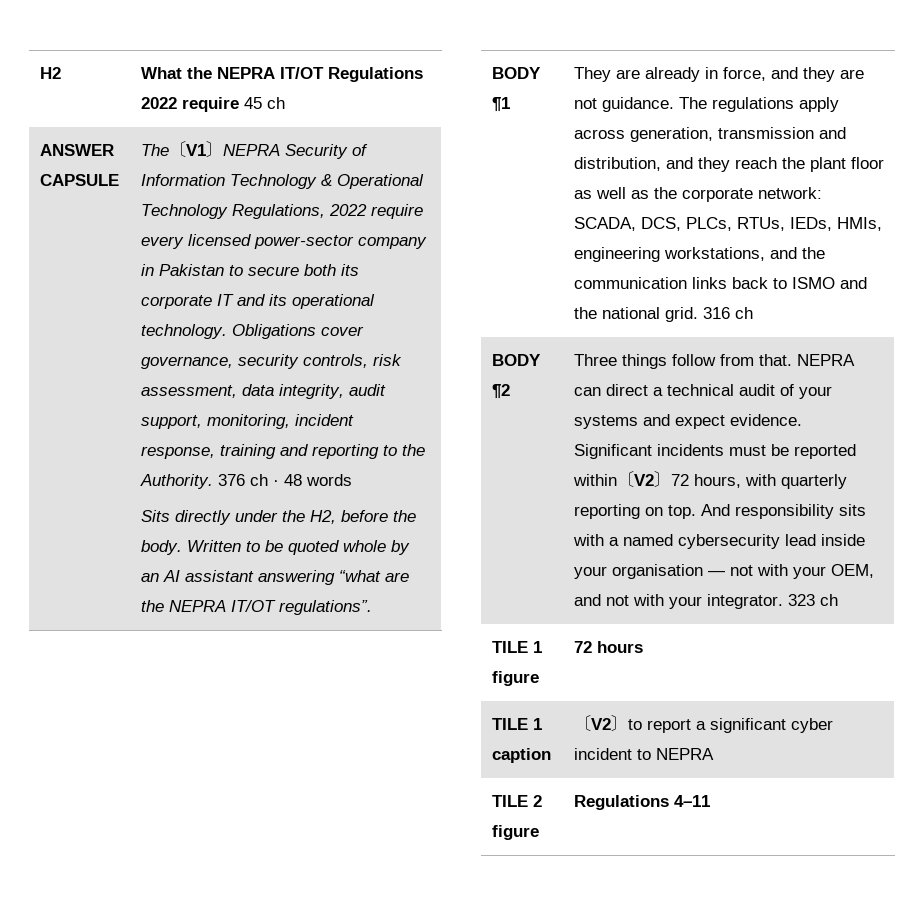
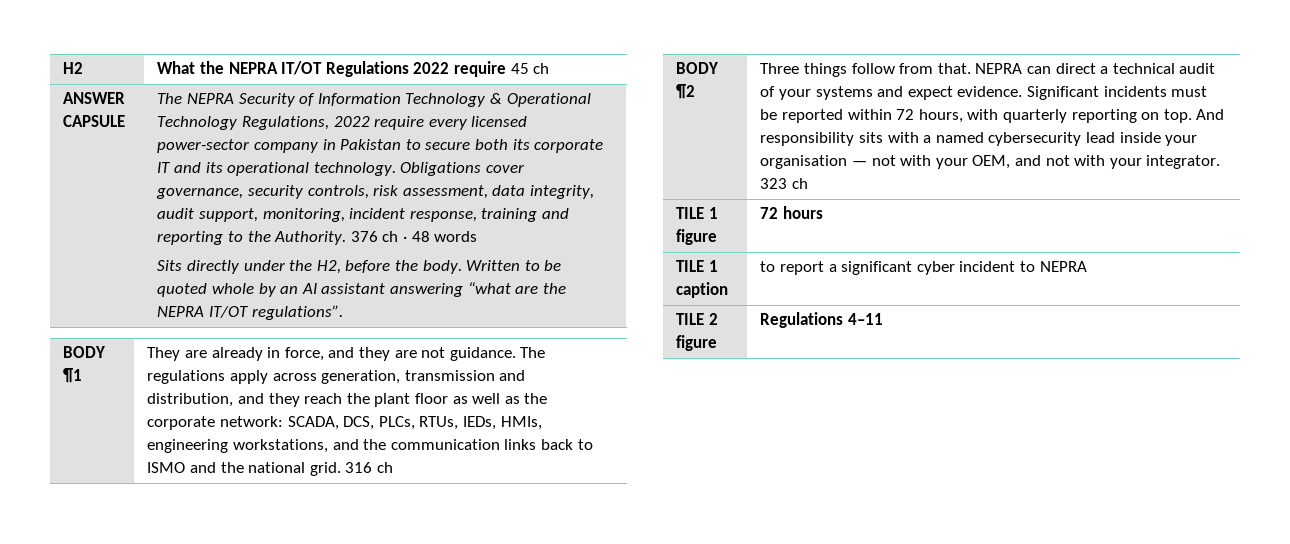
- The〔V1〕NEPRA Security of Information Technology & Operational Technology Regulations, 2022 require every licensed power-sector company in Pakistan to secure both its corporate IT and its operational technology.
+ The NEPRA Security of Information Technology & Operational Technology Regulations, 2022 require every licensed power-sector company in Pakistan to secure both its corporate IT and its operational technology.
- Significant incidents must be reported within〔V2〕72 hours, with quarterly reporting on top.
+ Significant incidents must be reported within 72 hours, with quarterly reporting on top.
- TILE 1 caption | 〔V2〕to report a significant cyber incident to NEPRA
+ TILE 1 caption | to report a significant cyber incident to NEPRA

